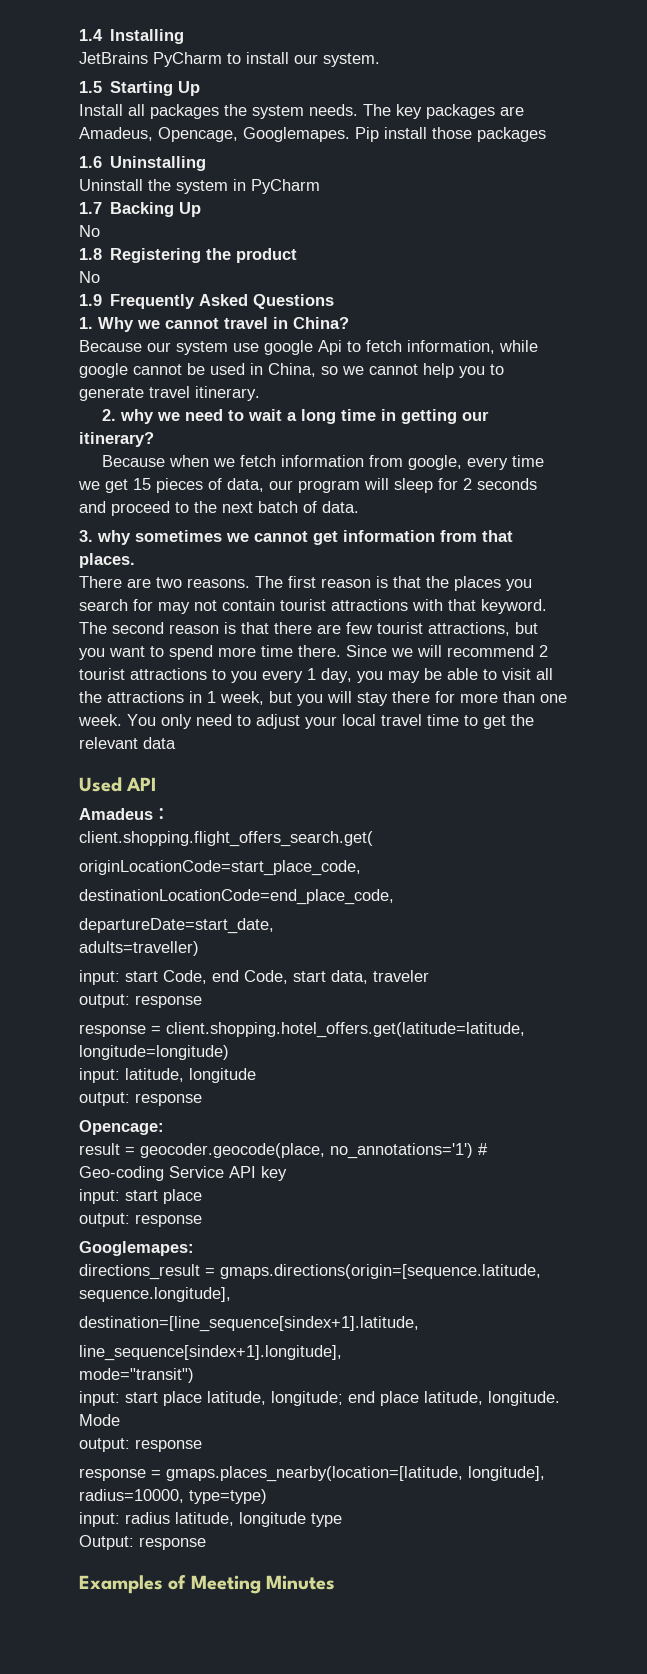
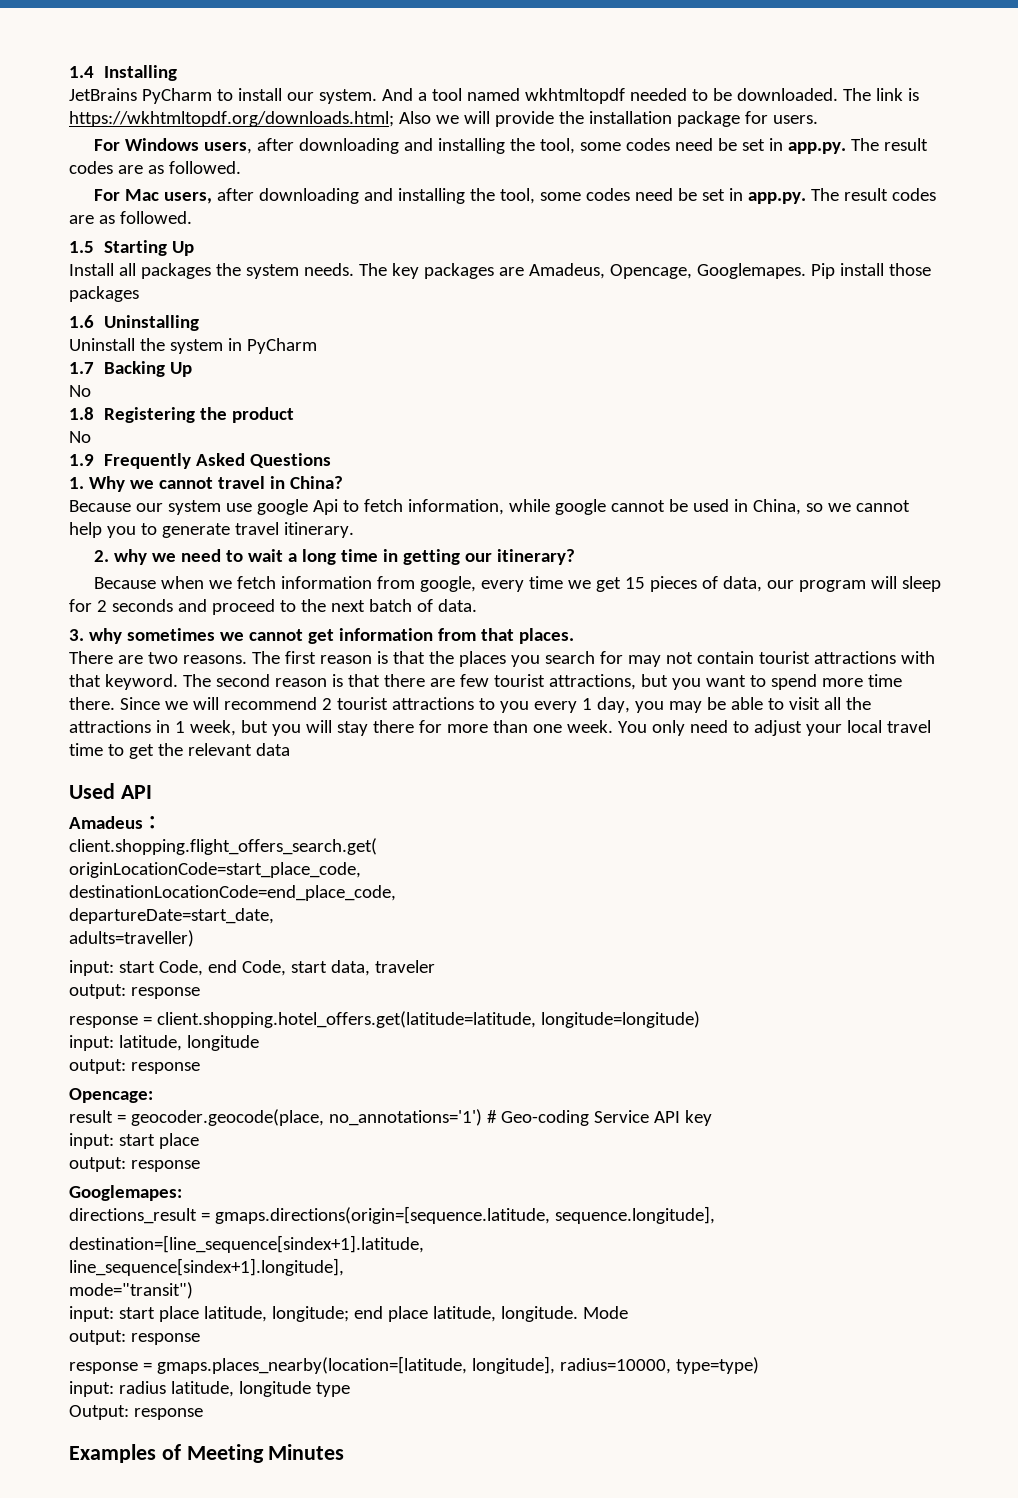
+ And a tool named wkhtmltopdf needed to be downloaded. The link is https://wkhtmltopdf.org/downloads.html; Also we will provide the installation package for users.
+ For Windows users, after downloading and installing the tool, some codes need be set in app.py. The result codes are as followed.
+ For Mac users, after downloading and installing the tool, some codes need be set in app.py. The result codes are as followed.

